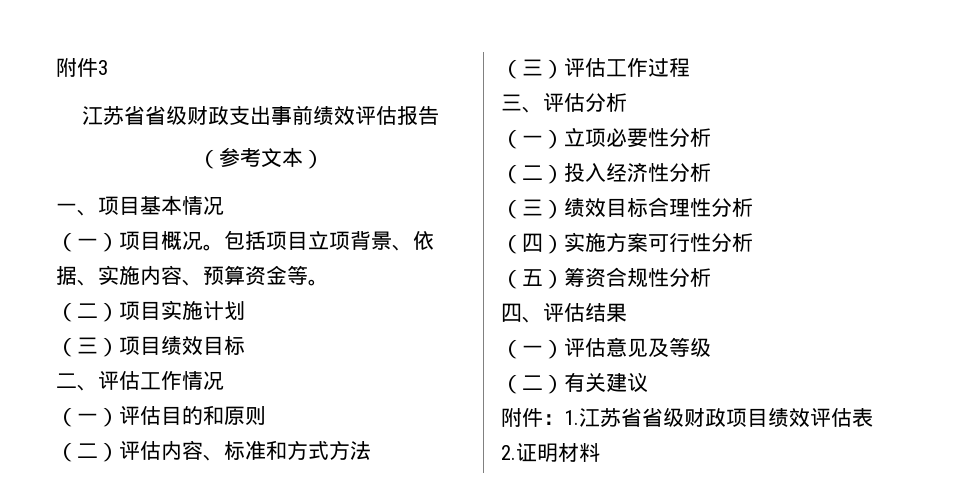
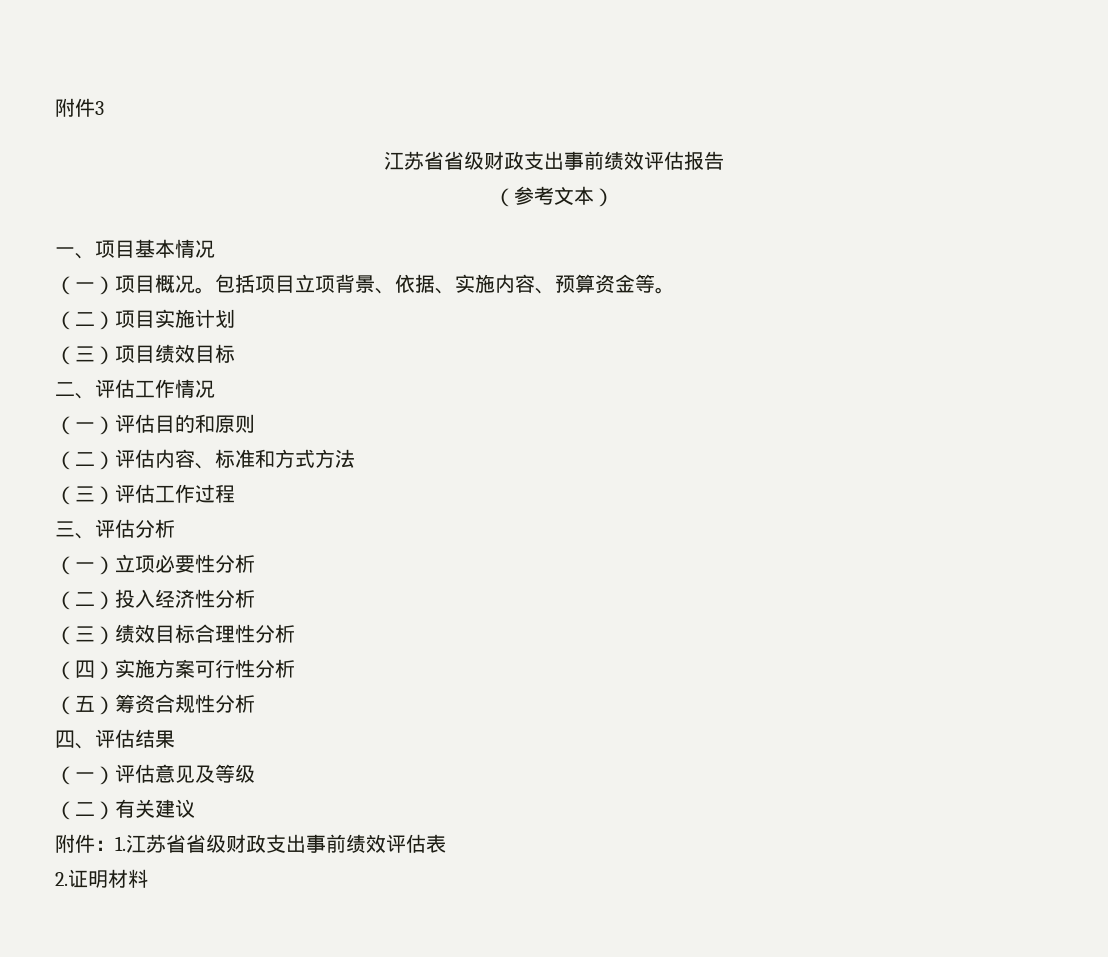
- 附件：1.江苏省省级财政项目绩效评估表
+ 附件：1.江苏省省级财政支出事前绩效评估表

